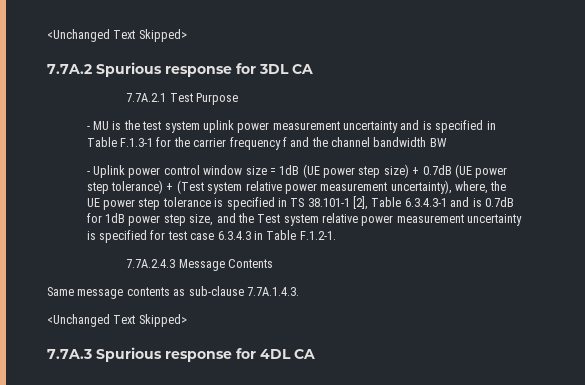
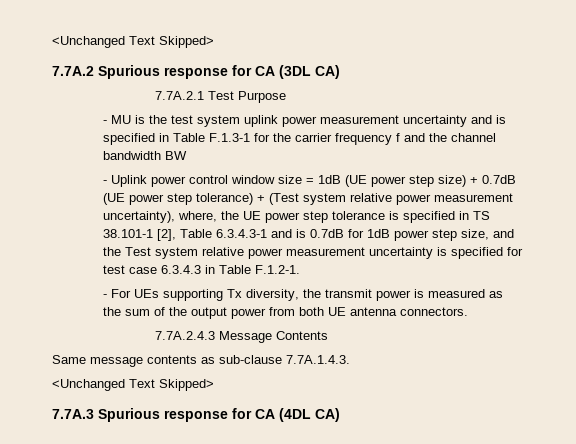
- 7.7A.2 Spurious response for 3DL CA
+ 7.7A.2 Spurious response for CA (3DL CA)
+ - For UEs supporting Tx diversity, the transmit power is measured as the sum of the output power from both UE antenna connectors.
- 7.7A.3 Spurious response for 4DL CA
+ 7.7A.3 Spurious response for CA (4DL CA)

